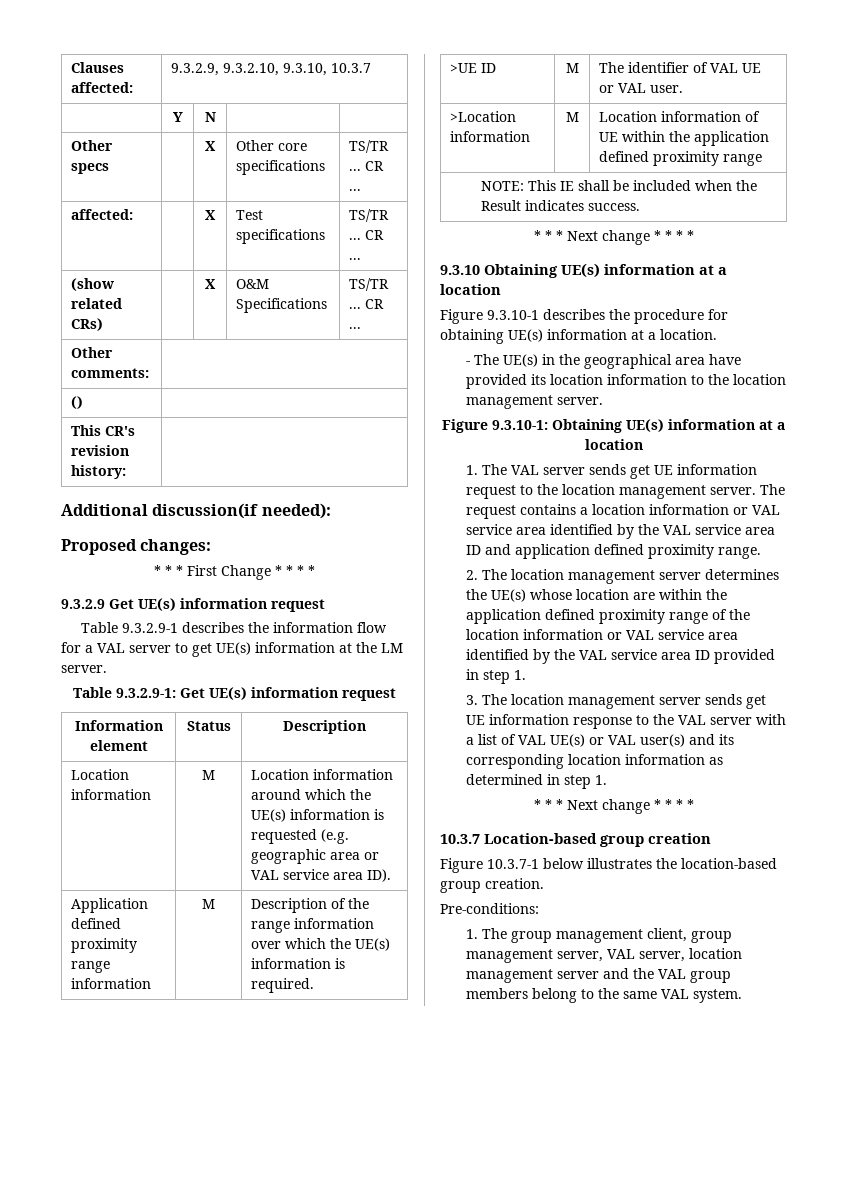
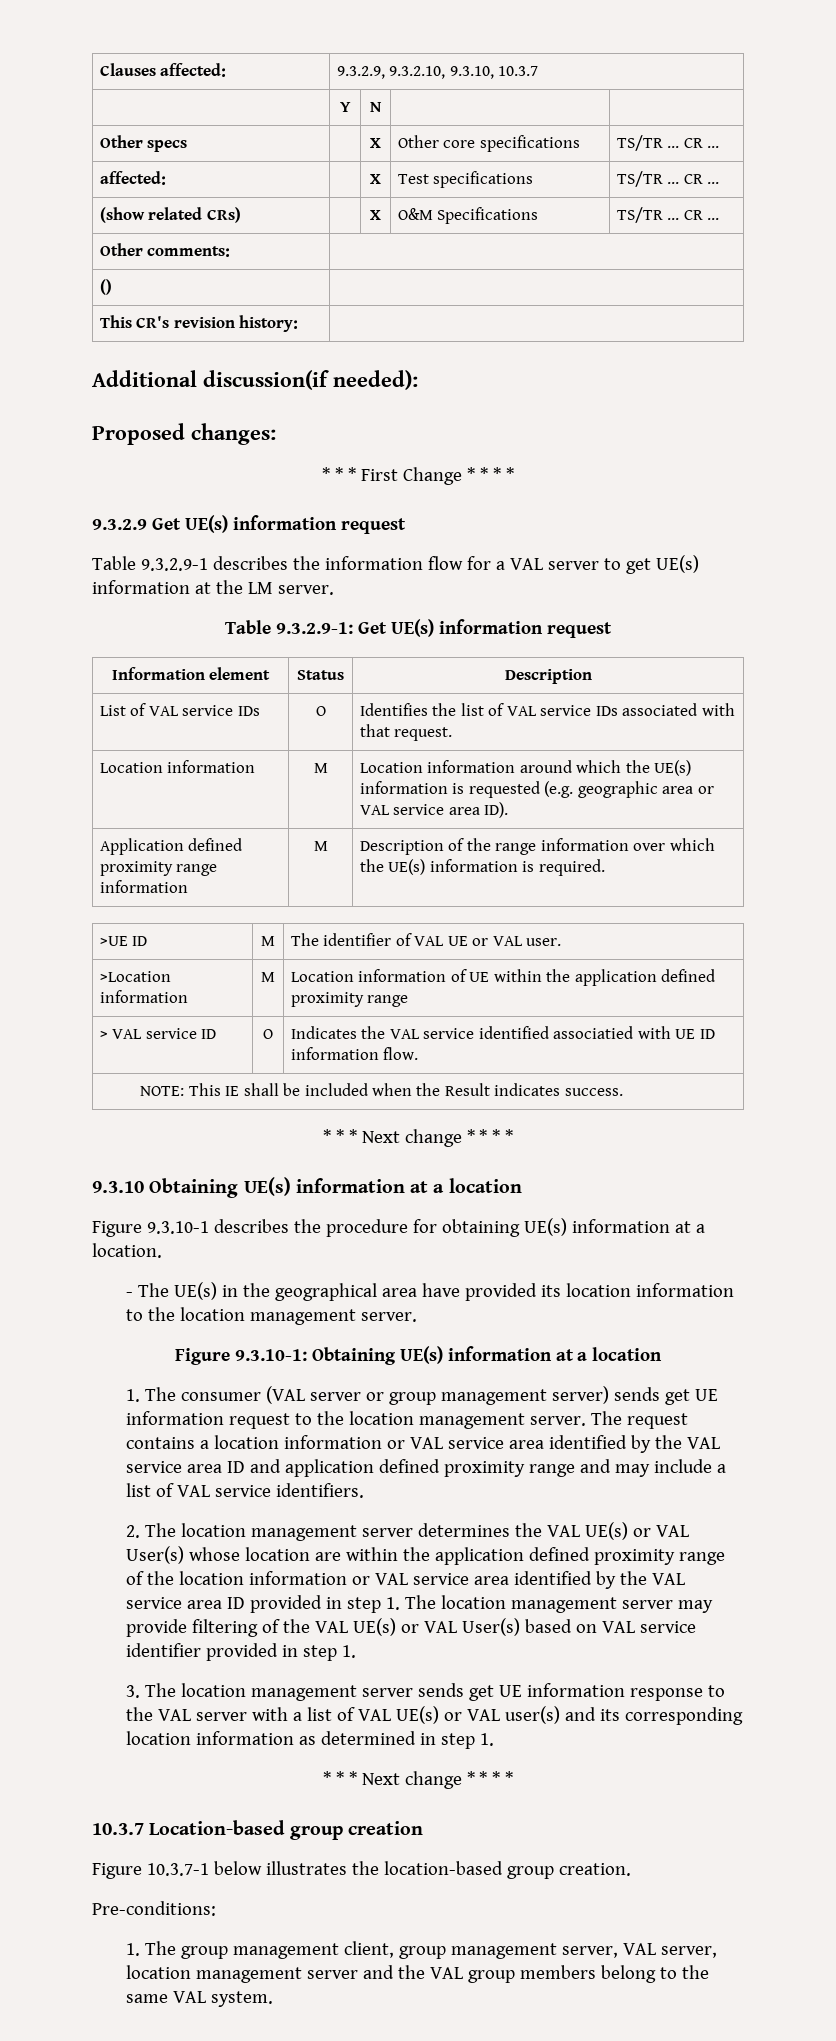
+ List of VAL service IDs | O | Identifies the list of VAL service IDs associated with that request.
+ > VAL service ID | O | Indicates the VAL service identified associatied with UE ID information flow.
- 1. The VAL server sends get UE information request to the location management server.
+ 1. The consumer (VAL server or group management server) sends get UE information request to the location management server.
- The request contains a location information or VAL service area identified by the VAL service area ID and application defined proximity range.
+ The request contains a location information or VAL service area identified by the VAL service area ID and application defined proximity range and may include a list of VAL service identifiers.
- 2. The location management server determines the UE(s) whose location are within the application defined proximity range of the location information or VAL service area identified by the VAL service area ID provided in step 1.
+ 2. The location management server determines the VAL UE(s) or VAL User(s) whose location are within the application defined proximity range of the location information or VAL service area identified by the VAL service area ID provided in step 1. The location management server may provide filtering of the VAL UE(s) or VAL User(s) based on VAL service identifier provided in step 1.

